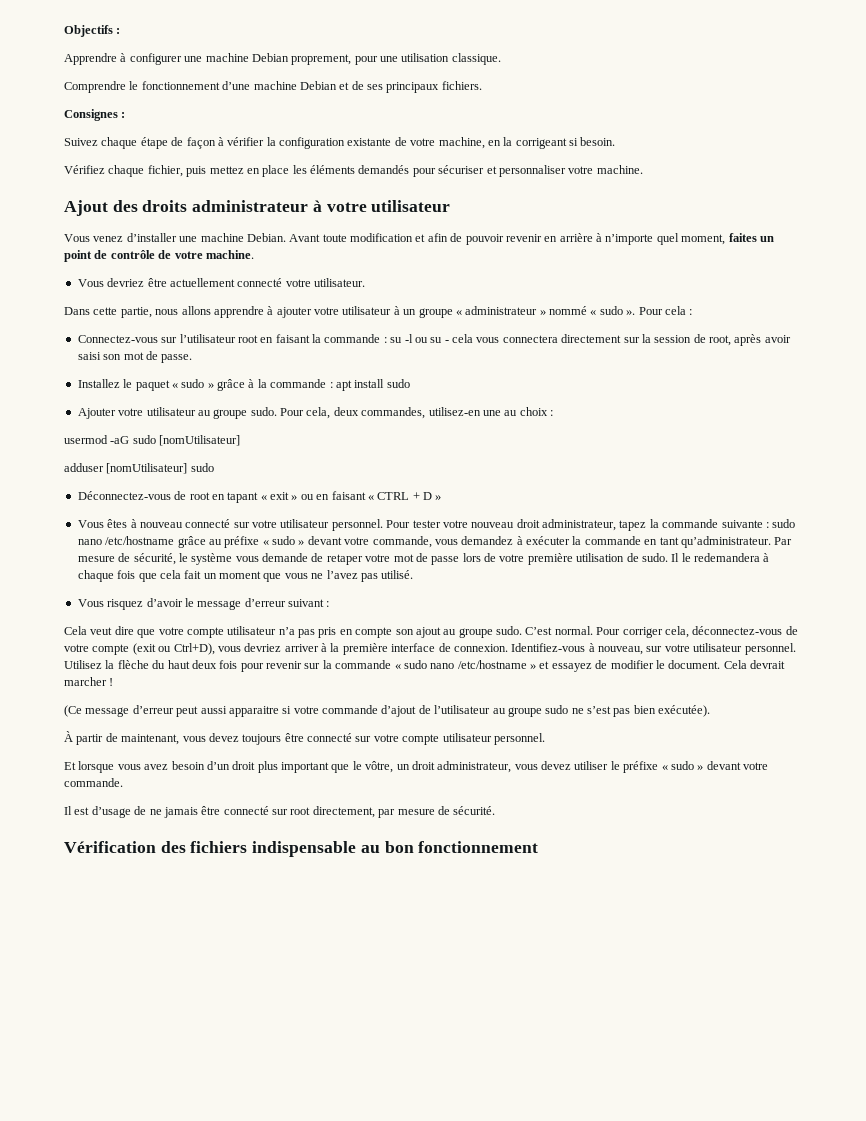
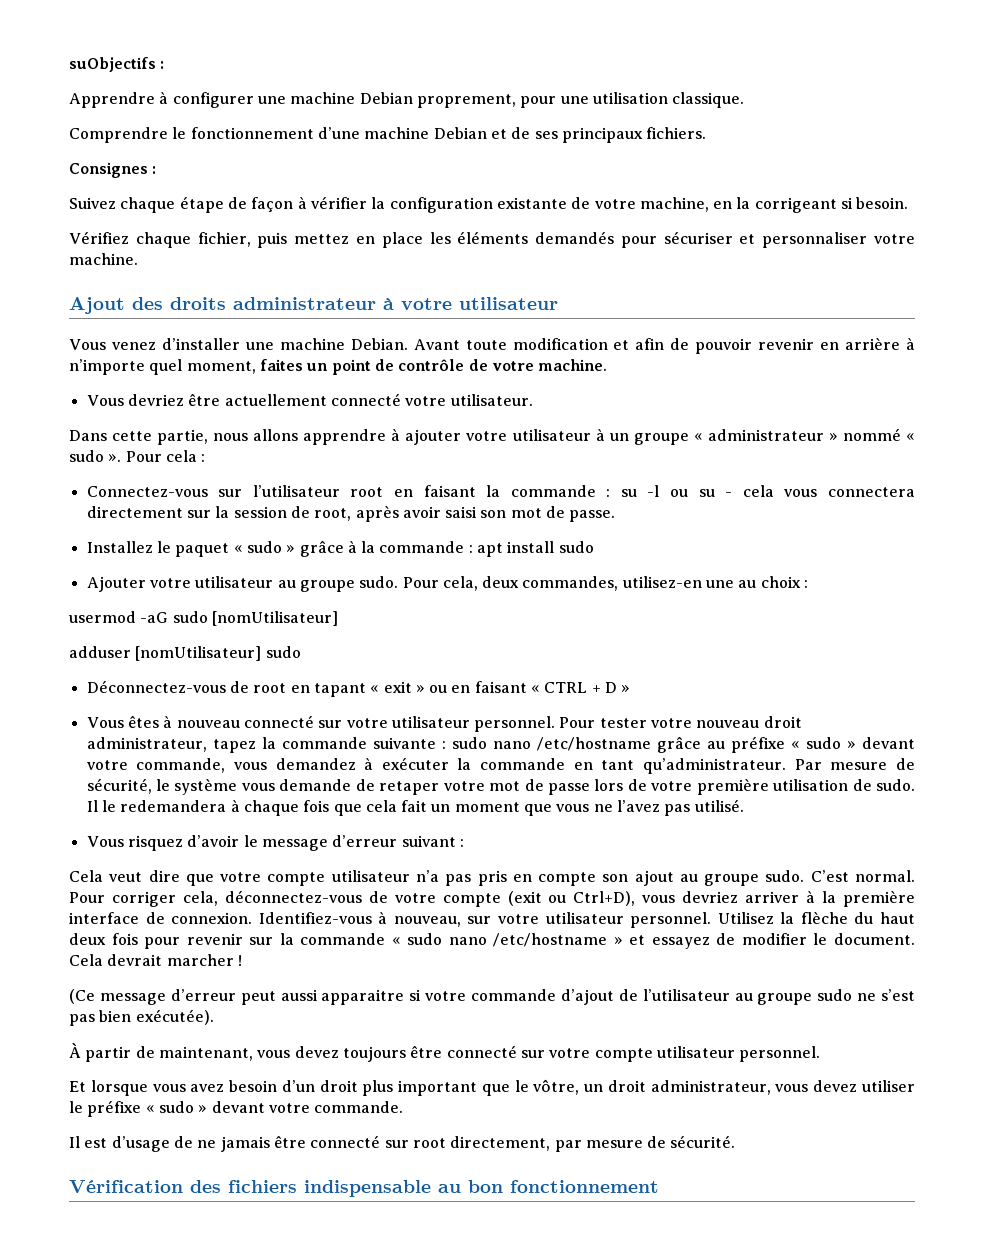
- Objectifs :
+ suObjectifs :

